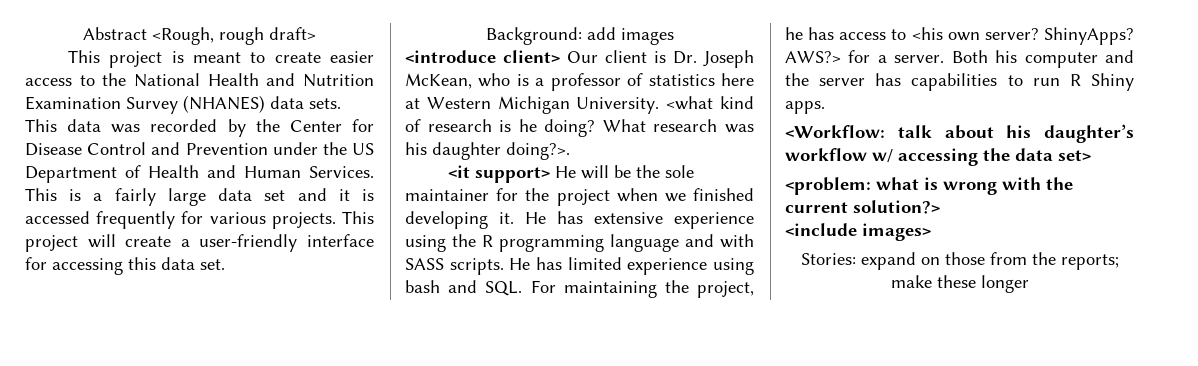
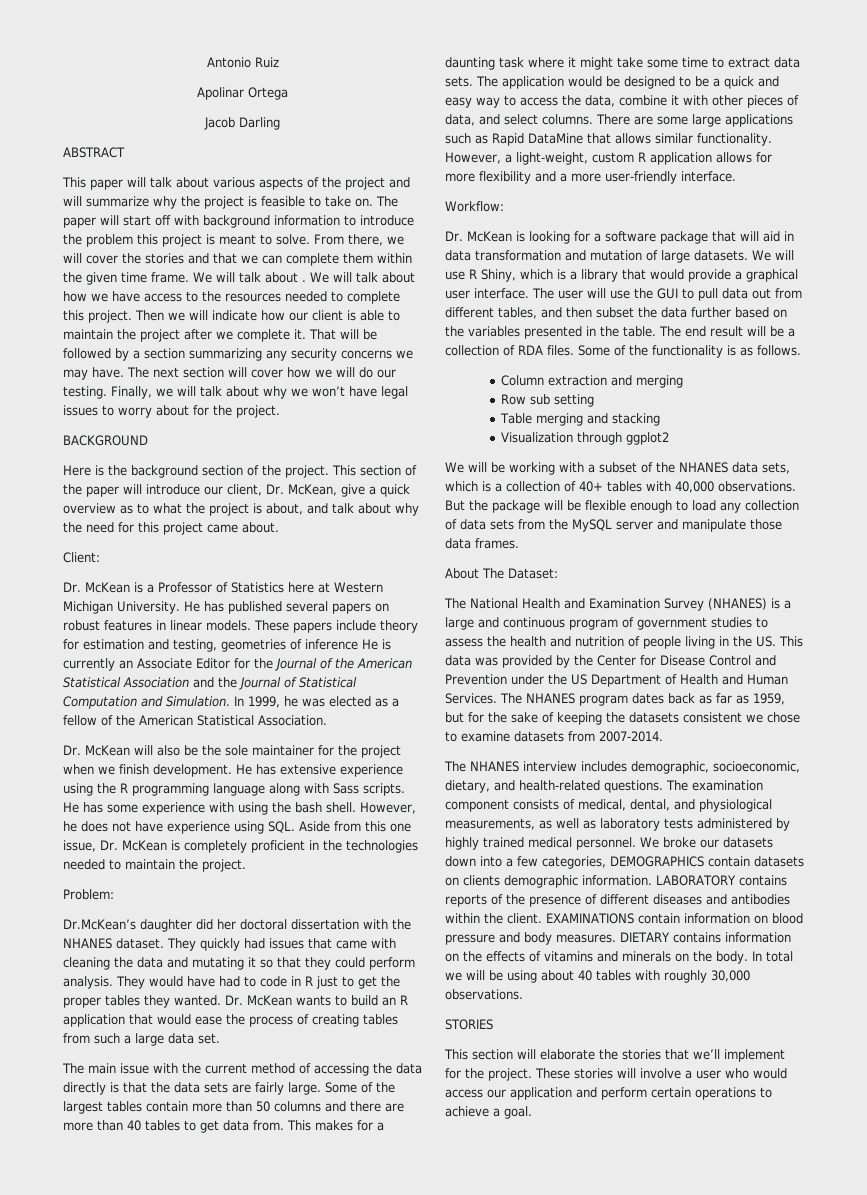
- Abstract <Rough, rough draft>
- This project is meant to create easier access to the National Health and Nutrition Examination Survey (NHANES) data sets. This data was recorded by the Center for Disease Control and Prevention under the US Department of Health and Human Services.
+ Antonio Ruiz
+ Apolinar Ortega
+ Jacob Darling
+ ABSTRACT
+ This paper will talk about various aspects of the project and will summarize why the project is feasible to take on. The paper will start off with background information to introduce the problem this project is meant to solve. From there, we will cover the stories and that we can complete them within the given time frame. We will talk about . We will talk about how we have access to the resources needed to complete this project. Then we will indicate how our client is able to maintain the project after we complete it. That will be followed by a section summarizing any security concerns we may have. The next section will cover how we will do our testing. Finally, we will talk about why we won’t have legal issues to worry about for the project.
+ BACKGROUND
+ Here is the background section of the project. This section of the paper will introduce our client, Dr. McKean, give a quick overview as to what the project is about, and talk about why the need for this project came about.
+ Client:
+ Dr. McKean is a Professor of Statistics here at Western Michigan University. He has published several papers on robust features in linear models. These papers include theory for estimation and testing, geometries of inference He is currently an Associate Editor for the Journal of the American Statistical Association and the Journal of Statistical Computation and Simulation. In 1999, he was elected as a fellow of the American Statistical Association.
+ Dr. McKean will also be the sole maintainer for the project when we finish development. He has extensive experience using the R programming language along with Sass scripts. He has some experience with using the bash shell. However, he does not have experience using SQL. Aside from this one issue, Dr. McKean is completely proficient in the technologies needed to maintain the project.
+ Problem:
+ Dr.McKean’s daughter did her doctoral dissertation with the NHANES dataset. They quickly had issues that came with cleaning the data and mutating it so that they could perform analysis. They would have had to code in R just to get the proper tables they wanted. Dr. McKean wants to build an R application that would ease the process of creating tables from such a large data set.
+ The main issue with the current method of accessing the data directly is that the data sets are fairly large. Some of the largest tables contain more than 50 columns and there are more than 40 tables to get data from. This makes for a daunting task where it might take some time to extract data sets. The application would be designed to be a quick and easy way to access the data, combine it with other pieces of data, and select columns. There are some large applications such as Rapid DataMine that allows similar functionality. However, a light-weight, custom R application allows for more flexibility and a more user-friendly interface.
+ Workflow:
+ Dr. McKean is looking for a software package that will aid in data transformation and mutation of large datasets. We will use R Shiny, which is a library that would provide a graphical user interface. The user will use the GUI to pull data out from different tables, and then subset the data further based on the variables presented in the table. The end result will be a collection of RDA files. Some of the functionality is as follows.
+ Column extraction and merging
+ Row sub setting
+ Table merging and stacking
+ Visualization through ggplot2
+ We will be working with a subset of the NHANES data sets, which is a collection of 40+ tables with 40,000 observations. But the package will be flexible enough to load any collection of data sets from the MySQL server and manipulate those data frames.
+ About The Dataset:
+ The National Health and Examination Survey (NHANES) is a large and continuous program of government studies to assess the health and nutrition of people living in the US. This data was provided by the Center for Disease Control and Prevention under the US Department of Health and Human Services.
- This is a fairly large data set and it is accessed frequently for various projects. This project will create a user-friendly interface for accessing this data set.
- Background: add images
- <introduce client> Our client is Dr. Joseph McKean, who is a professor of statistics here at Western Michigan University. <what kind of research is he doing? What research was his daughter doing?>.
- <it support> He will be the sole maintainer for the project when we finished developing it. He has extensive experience using the R programming language and with SASS scripts. He has limited experience using bash and SQL. For maintaining the project, he has access to <his own server? ShinyApps? AWS?> for a server. Both his computer and the server has capabilities to run R Shiny apps.
- <Workflow: talk about his daughter’s workflow w/ accessing the data set>
- <problem: what is wrong with the current solution?>
- <include images>
- Stories: expand on those from the reports; make these longer
+ The NHANES program dates back as far as 1959, but for the sake of keeping the datasets consistent we chose to examine datasets from 2007-2014.
+ The NHANES interview includes demographic, socioeconomic, dietary, and health-related questions. The examination component consists of medical, dental, and physiological measurements, as well as laboratory tests administered by highly trained medical personnel. We broke our datasets down into a few categories, DEMOGRAPHICS contain datasets on clients demographic information. LABORATORY contains reports of the presence of different diseases and antibodies within the client. EXAMINATIONS contain information on blood pressure and body measures. DIETARY contains information on the effects of vitamins and minerals on the body. In total we will be using about 40 tables with roughly 30,000 observations.
+ STORIES
+ This section will elaborate the stories that we’ll implement for the project. These stories will involve a user who would access our application and perform certain operations to achieve a goal.

